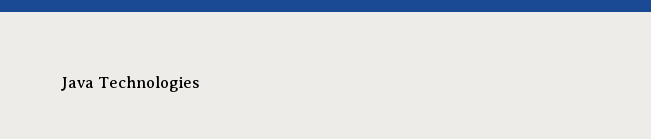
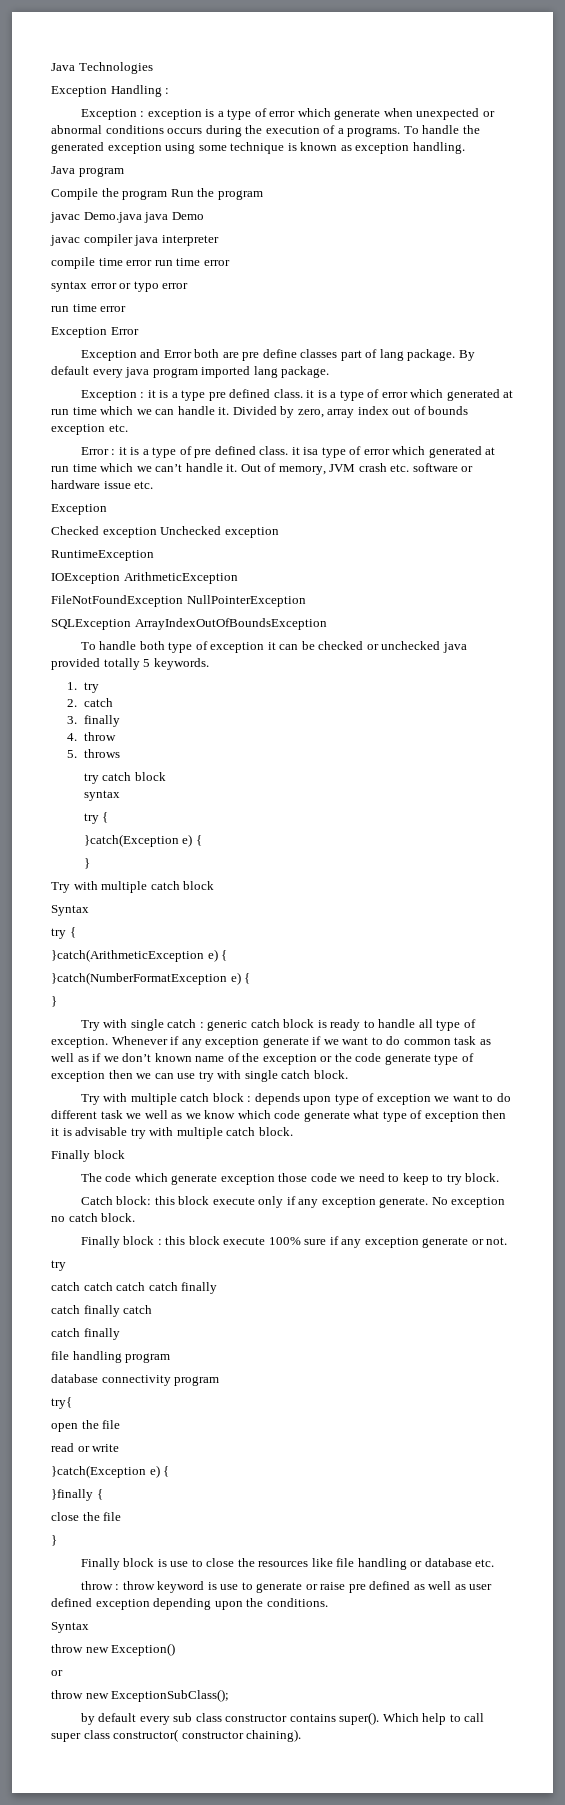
+ Exception Handling :
+ Exception : exception is a type of error which generate when unexpected or abnormal conditions occurs during the execution of a programs. To handle the generated exception using some technique is known as exception handling.
+ Java program
+ Compile the program Run the program
+ javac Demo.java java Demo
+ javac compiler java interpreter
+ compile time error run time error
+ syntax error or typo error
+ run time error
+ Exception Error
+ Exception and Error both are pre define classes part of lang package. By default every java program imported lang package.
+ Exception : it is a type pre defined class. it is a type of error which generated at run time which we can handle it. Divided by zero, array index out of bounds exception etc.
+ Error : it is a type of pre defined class. it isa type of error which generated at run time which we can’t handle it. Out of memory, JVM crash etc. software or hardware issue etc.
+ Exception
+ Checked exception Unchecked exception
+ RuntimeException
+ IOException ArithmeticException
+ FileNotFoundException NullPointerException
+ SQLException ArrayIndexOutOfBoundsException
+ To handle both type of exception it can be checked or unchecked java provided totally 5 keywords.
+ 1. try
+ 2. catch
+ 3. finally
+ 4. throw
+ 5. throws
+ try catch block
+ syntax
+ try {
+ }catch(Exception e) {
+ }
+ Try with multiple catch block
+ Syntax
+ try {
+ }catch(ArithmeticException e) {
+ }catch(NumberFormatException e) {
+ }
+ Try with single catch : generic catch block is ready to handle all type of exception. Whenever if any exception generate if we want to do common task as well as if we don’t known name of the exception or the code generate type of exception then we can use try with single catch block.
+ Try with multiple catch block : depends upon type of exception we want to do different task we well as we know which code generate what type of exception then it is advisable try with multiple catch block.
+ Finally block
+ The code which generate exception those code we need to keep to try block.
+ Catch block: this block execute only if any exception generate. No exception no catch block.
+ Finally block : this block execute 100% sure if any exception generate or not.
+ try
+ catch catch catch catch finally
+ catch finally catch
+ catch finally
+ file handling program
+ database connectivity program
+ try{
+ open the file
+ read or write
+ }catch(Exception e) {
+ }finally {
+ close the file
+ }
+ Finally block is use to close the resources like file handling or database etc.
+ throw : throw keyword is use to generate or raise pre defined as well as user defined exception depending upon the conditions.
+ Syntax
+ throw new Exception()
+ or
+ throw new ExceptionSubClass();
+ by default every sub class constructor contains super(). Which help to call super class constructor( constructor chaining).

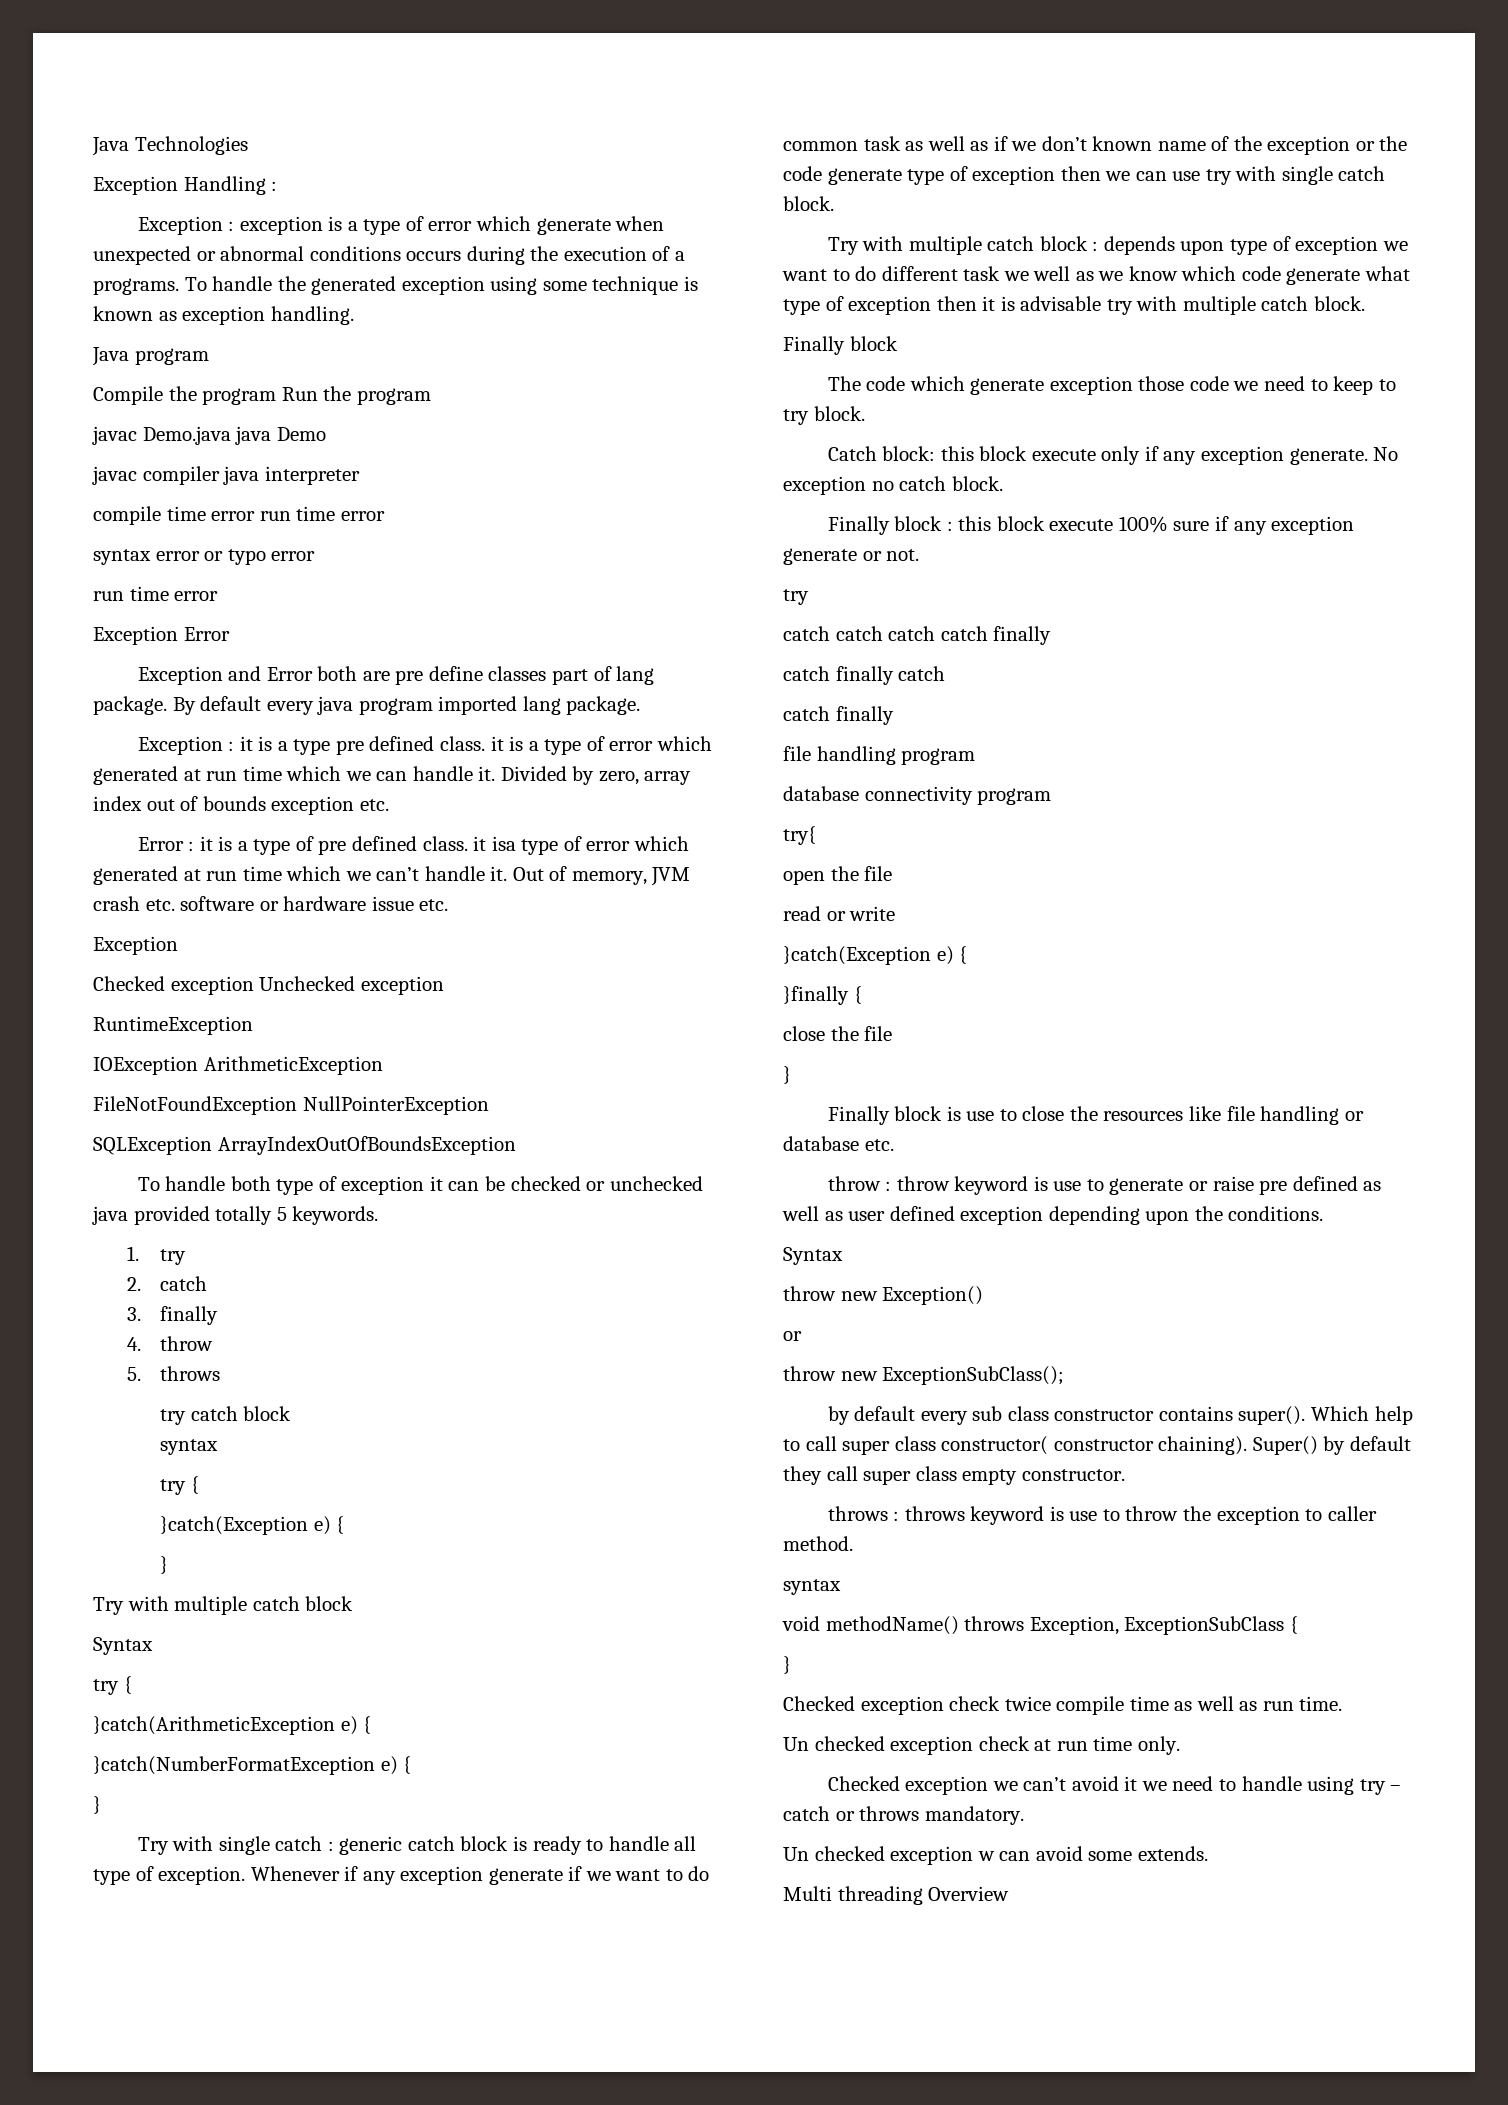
+ Super() by default they call super class empty constructor.
+ throws : throws keyword is use to throw the exception to caller method.
+ syntax
+ void methodName() throws Exception, ExceptionSubClass {
+ }
+ Checked exception check twice compile time as well as run time.
+ Un checked exception check at run time only.
+ Checked exception we can’t avoid it we need to handle using try – catch or throws mandatory.
+ Un checked exception w can avoid some extends.
+ Multi threading Overview

